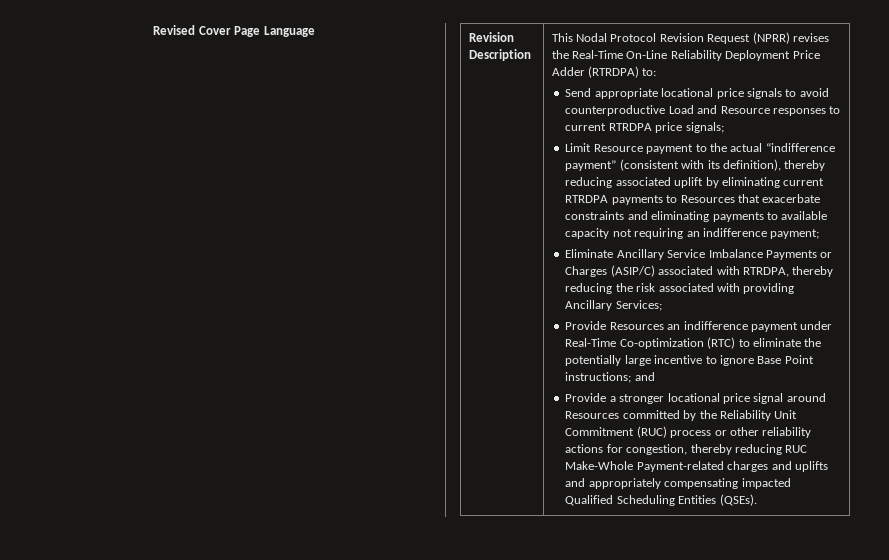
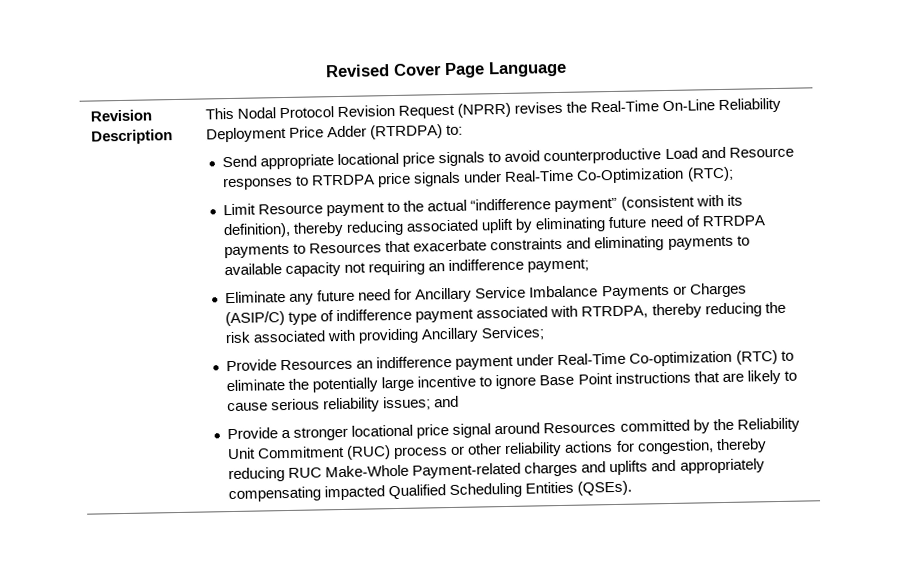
- Send appropriate locational price signals to avoid counterproductive Load and Resource responses to current RTRDPA price signals;
+ Send appropriate locational price signals to avoid counterproductive Load and Resource responses to RTRDPA price signals under Real-Time Co-Optimization (RTC);
- Limit Resource payment to the actual “indifference payment” (consistent with its definition), thereby reducing associated uplift by eliminating current RTRDPA payments to Resources that exacerbate constraints and eliminating payments to available capacity not requiring an indifference payment;
+ Limit Resource payment to the actual “indifference payment” (consistent with its definition), thereby reducing associated uplift by eliminating future need of RTRDPA payments to Resources that exacerbate constraints and eliminating payments to available capacity not requiring an indifference payment;
- Eliminate Ancillary Service Imbalance Payments or Charges (ASIP/C) associated with RTRDPA, thereby reducing the risk associated with providing Ancillary Services;
+ Eliminate any future need for Ancillary Service Imbalance Payments or Charges (ASIP/C) type of indifference payment associated with RTRDPA, thereby reducing the risk associated with providing Ancillary Services;
- Provide Resources an indifference payment under Real-Time Co-optimization (RTC) to eliminate the potentially large incentive to ignore Base Point instructions; and
+ Provide Resources an indifference payment under Real-Time Co-optimization (RTC) to eliminate the potentially large incentive to ignore Base Point instructions that are likely to cause serious reliability issues; and

